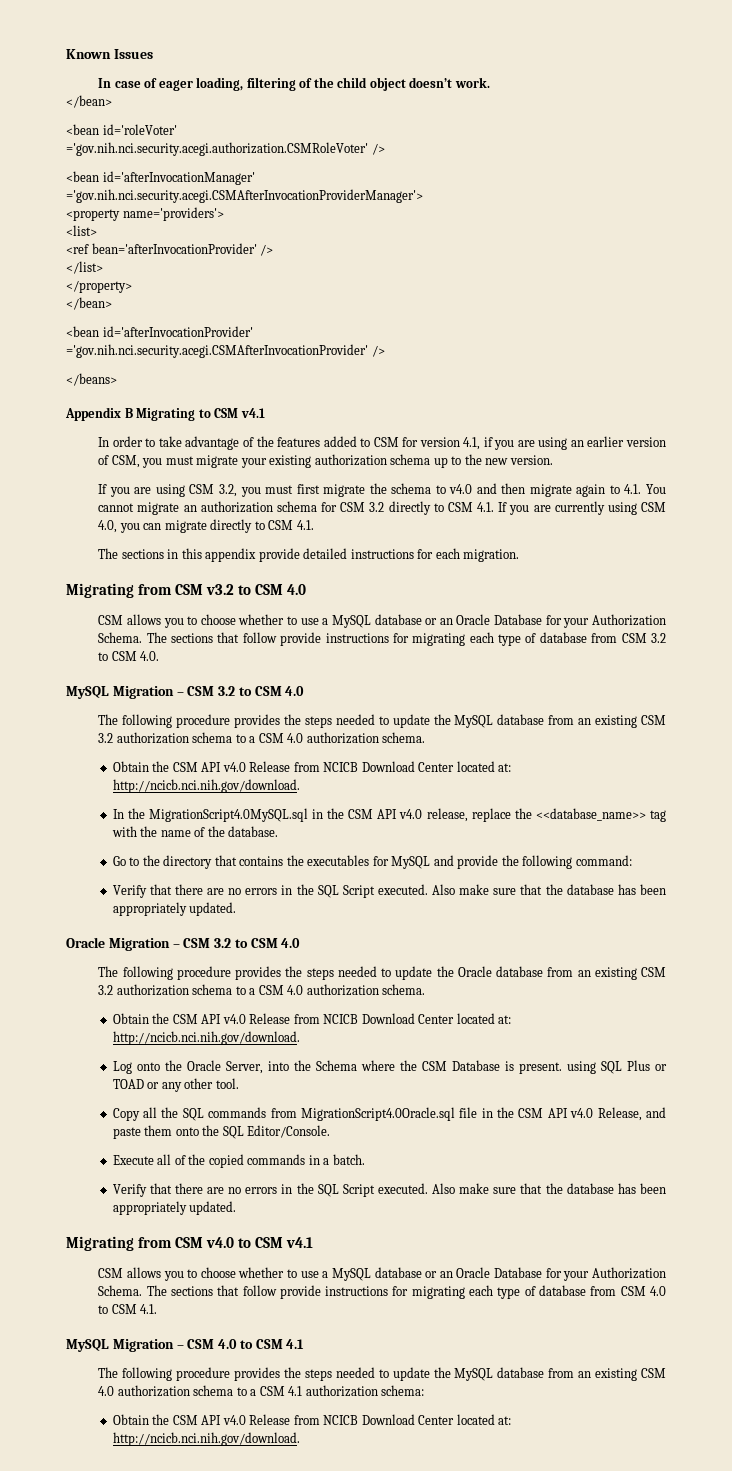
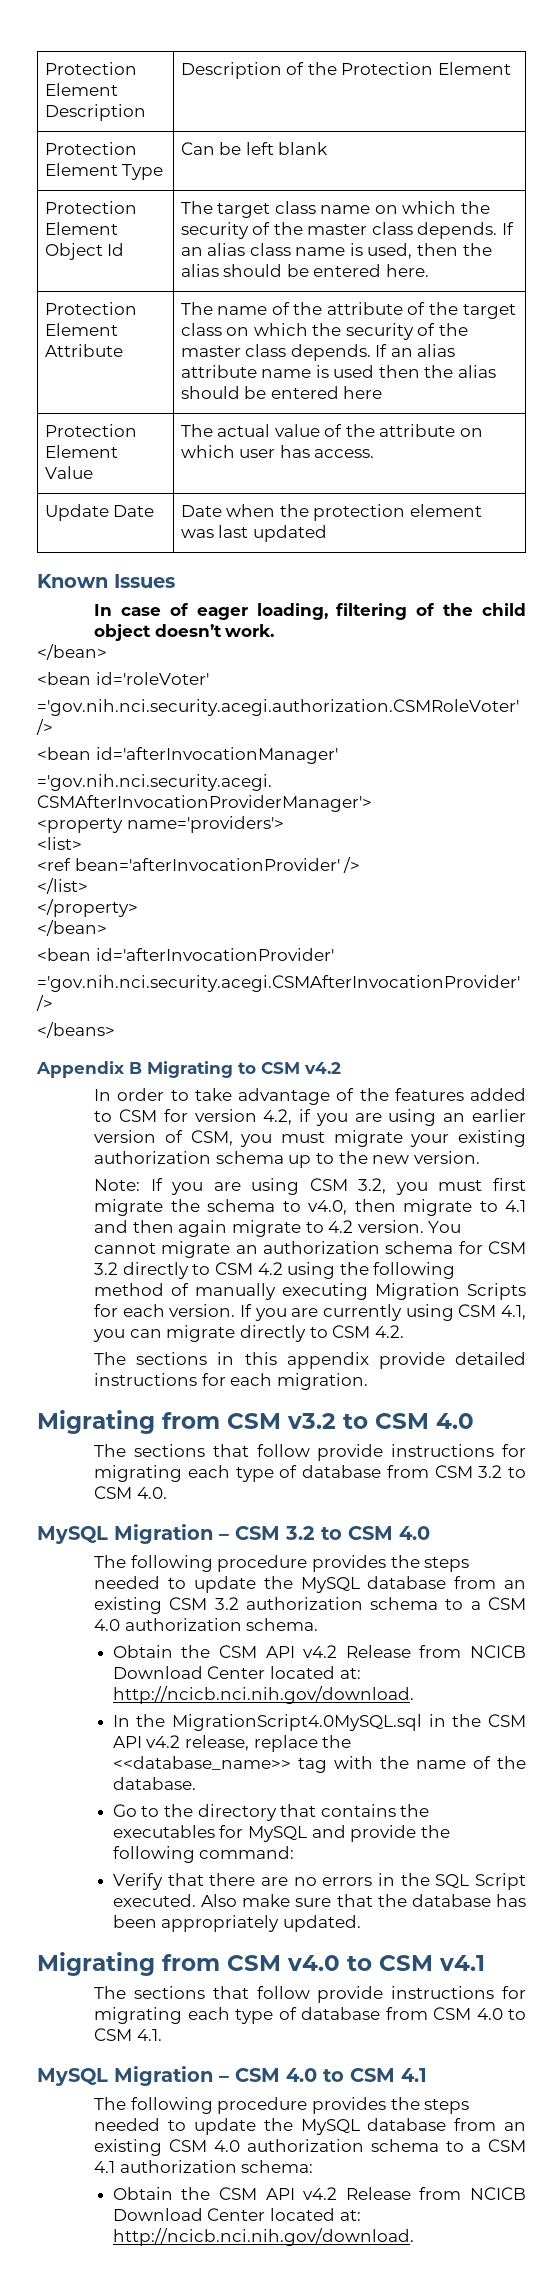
+ Protection Element Description | Description of the Protection Element
+ Protection Element Type | Can be left blank
+ Protection Element Object Id | The target class name on which the security of the master class depends. If an alias class name is used, then the alias should be entered here.
+ Protection Element Attribute | The name of the attribute of the target class on which the security of the master class depends. If an alias attribute name is used then the alias should be entered here
+ Protection Element Value | The actual value of the attribute on which user has access.
+ Update Date | Date when the protection element was last updated
- Appendix B Migrating to CSM v4.1
+ Appendix B Migrating to CSM v4.2
- In order to take advantage of the features added to CSM for version 4.1, if you are using an earlier version of CSM, you must migrate your existing authorization schema up to the new version.
+ In order to take advantage of the features added to CSM for version 4.2, if you are using an earlier version of CSM, you must migrate your existing authorization schema up to the new version.
- If you are using CSM 3.2, you must first migrate the schema to v4.0 and then migrate again to 4.1. You cannot migrate an authorization schema for CSM 3.2 directly to CSM 4.1. If you are currently using CSM 4.0, you can migrate directly to CSM 4.1.
+ Note: If you are using CSM 3.2, you must first migrate the schema to v4.0, then migrate to 4.1 and then again migrate to 4.2 version. You cannot migrate an authorization schema for CSM 3.2 directly to CSM 4.2 using the following method of manually executing Migration Scripts for each version. If you are currently using CSM 4.1, you can migrate directly to CSM 4.2.
  Migrating from CSM v3.2 to CSM 4.0
- CSM allows you to choose whether to use a MySQL database or an Oracle Database for your Authorization Schema. The sections that follow provide instructions for migrating each type of database from CSM 3.2 to CSM 4.0.
+ The sections that follow provide instructions for migrating each type of database from CSM 3.2 to CSM 4.0.
  The following procedure provides the steps needed to update the MySQL database from an existing CSM 3.2 authorization schema to a CSM 4.0 authorization schema.
- Obtain the CSM API v4.0 Release from NCICB Download Center located at: http://ncicb.nci.nih.gov/download.
+ Obtain the CSM API v4.2 Release from NCICB Download Center located at: http://ncicb.nci.nih.gov/download.
- In the MigrationScript4.0MySQL.sql in the CSM API v4.0 release, replace the <<database_name>> tag with the name of the database.
+ In the MigrationScript4.0MySQL.sql in the CSM API v4.2 release, replace the <<database_name>> tag with the name of the database.
- Oracle Migration – CSM 3.2 to CSM 4.0
- The following procedure provides the steps needed to update the Oracle database from an existing CSM 3.2 authorization schema to a CSM 4.0 authorization schema.
- Obtain the CSM API v4.0 Release from NCICB Download Center located at: http://ncicb.nci.nih.gov/download.
- Log onto the Oracle Server, into the Schema where the CSM Database is present. using SQL Plus or TOAD or any other tool.
- Copy all the SQL commands from MigrationScript4.0Oracle.sql file in the CSM API v4.0 Release, and paste them onto the SQL Editor/Console.
- Execute all of the copied commands in a batch.
- Verify that there are no errors in the SQL Script executed. Also make sure that the database has been appropriately updated.
  Migrating from CSM v4.0 to CSM v4.1
- CSM allows you to choose whether to use a MySQL database or an Oracle Database for your Authorization Schema. The sections that follow provide instructions for migrating each type of database from CSM 4.0 to CSM 4.1.
+ The sections that follow provide instructions for migrating each type of database from CSM 4.0 to CSM 4.1.
  The following procedure provides the steps needed to update the MySQL database from an existing CSM 4.0 authorization schema to a CSM 4.1 authorization schema:
- Obtain the CSM API v4.0 Release from NCICB Download Center located at: http://ncicb.nci.nih.gov/download.
+ Obtain the CSM API v4.2 Release from NCICB Download Center located at: http://ncicb.nci.nih.gov/download.

